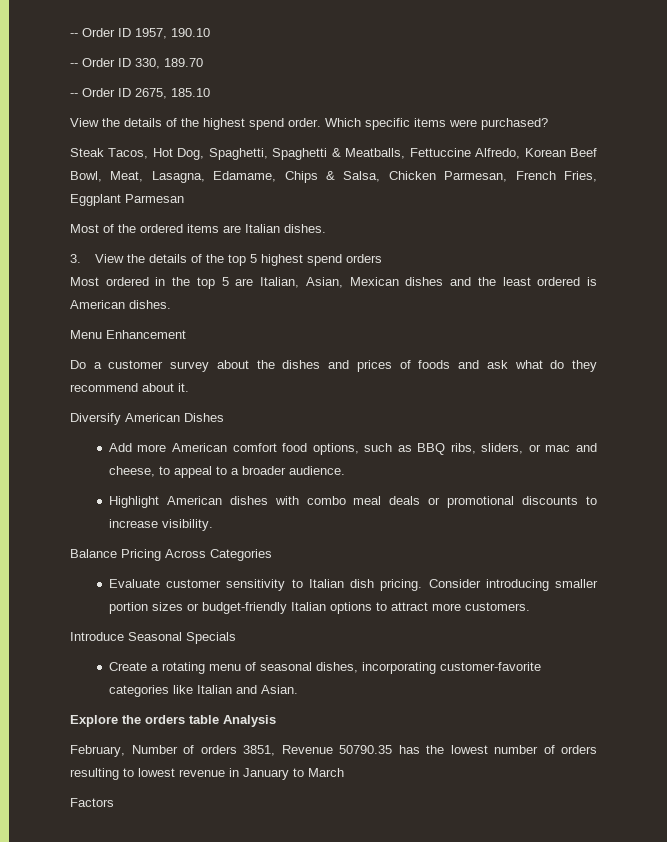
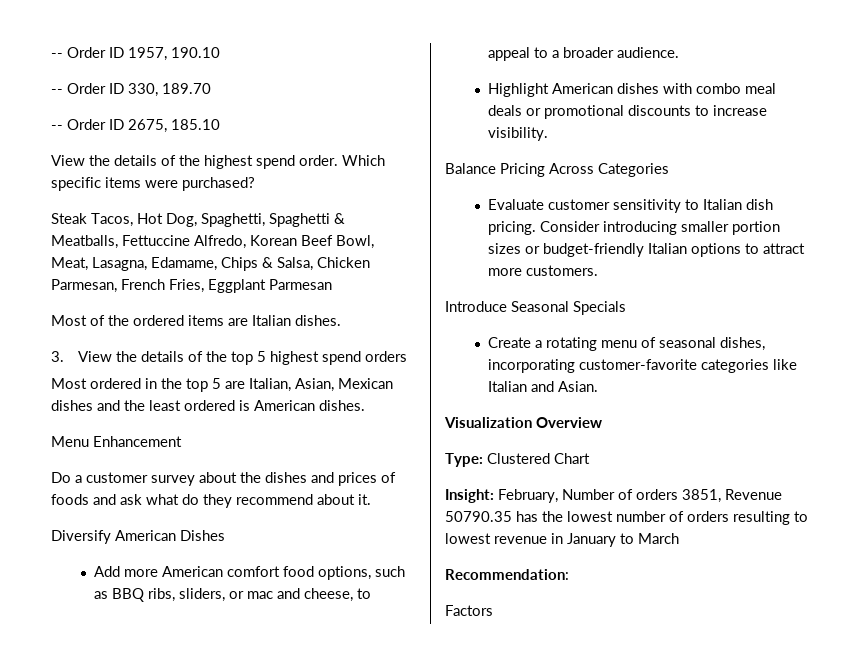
- Explore the orders table Analysis
- February, Number of orders 3851, Revenue 50790.35 has the lowest number of orders resulting to lowest revenue in January to March
+ Visualization Overview
+ Type: Clustered Chart
+ Insight: February, Number of orders 3851, Revenue 50790.35 has the lowest number of orders resulting to lowest revenue in January to March
+ Recommendation:

